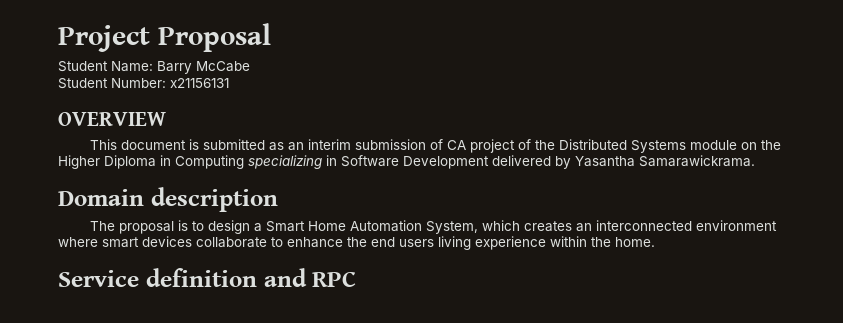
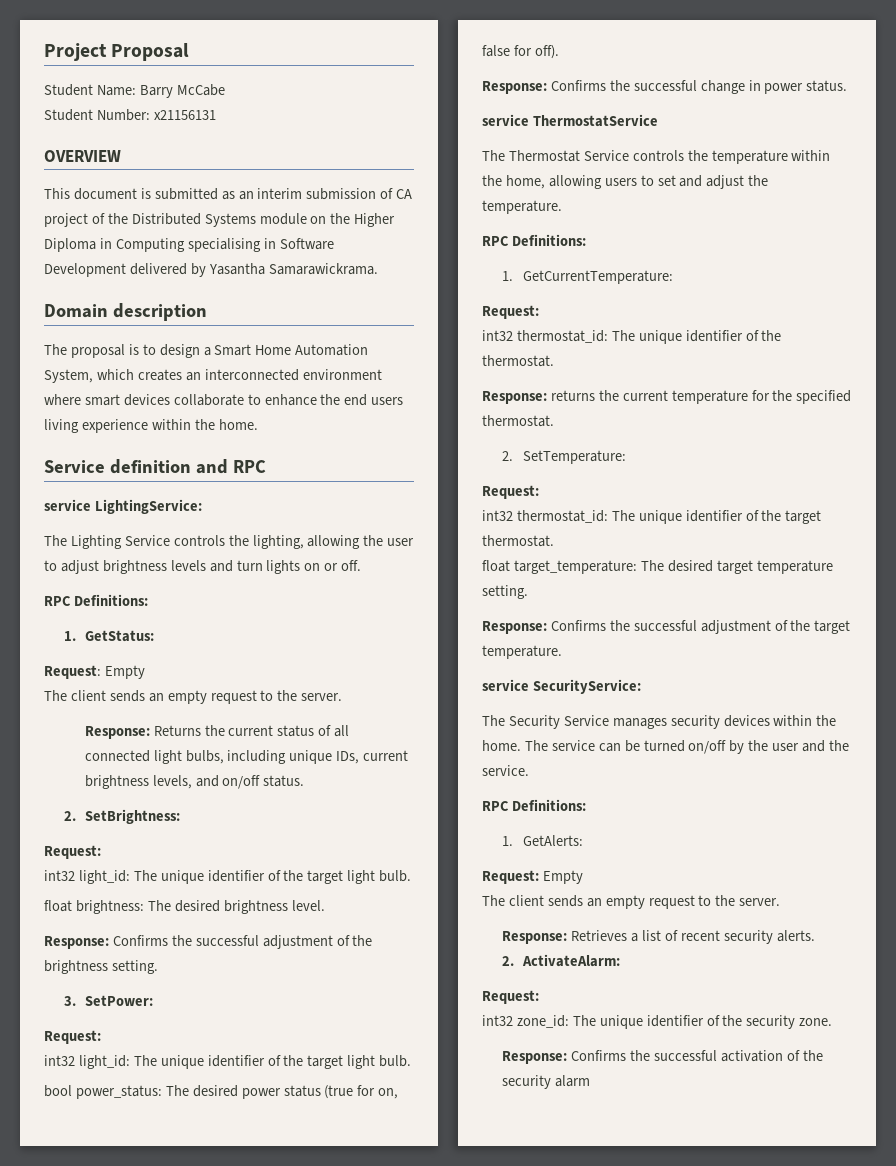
- This document is submitted as an interim submission of CA project of the Distributed Systems module on the Higher Diploma in Computing specializing in Software Development delivered by Yasantha Samarawickrama.
+ This document is submitted as an interim submission of CA project of the Distributed Systems module on the Higher Diploma in Computing specialising in Software Development delivered by Yasantha Samarawickrama.
+ service LightingService:
+ The Lighting Service controls the lighting, allowing the user to adjust brightness levels and turn lights on or off.
+ RPC Definitions:
+ 1. GetStatus:
+ Request: Empty
+ The client sends an empty request to the server.
+ Response: Returns the current status of all connected light bulbs, including unique IDs, current brightness levels, and on/off status.
+ 2. SetBrightness:
+ Request:
+ int32 light_id: The unique identifier of the target light bulb.
+ float brightness: The desired brightness level.
+ Response: Confirms the successful adjustment of the brightness setting.
+ 3. SetPower:
+ Request:
+ int32 light_id: The unique identifier of the target light bulb.
+ bool power_status: The desired power status (true for on, false for off).
+ Response: Confirms the successful change in power status.
+ service ThermostatService
+ The Thermostat Service controls the temperature within the home, allowing users to set and adjust the temperature.
+ RPC Definitions:
+ 1. GetCurrentTemperature:
+ Request:
+ int32 thermostat_id: The unique identifier of the thermostat.
+ Response: returns the current temperature for the specified thermostat.
+ 2. SetTemperature:
+ Request:
+ int32 thermostat_id: The unique identifier of the target thermostat.
+ float target_temperature: The desired target temperature setting.
+ Response: Confirms the successful adjustment of the target temperature.
+ service SecurityService:
+ The Security Service manages security devices within the home. The service can be turned on/off by the user and the service.
+ RPC Definitions:
+ 1. GetAlerts:
+ Request: Empty
+ The client sends an empty request to the server.
+ Response: Retrieves a list of recent security alerts.
+ 2. ActivateAlarm:
+ Request:
+ int32 zone_id: The unique identifier of the security zone.
+ Response: Confirms the successful activation of the security alarm

